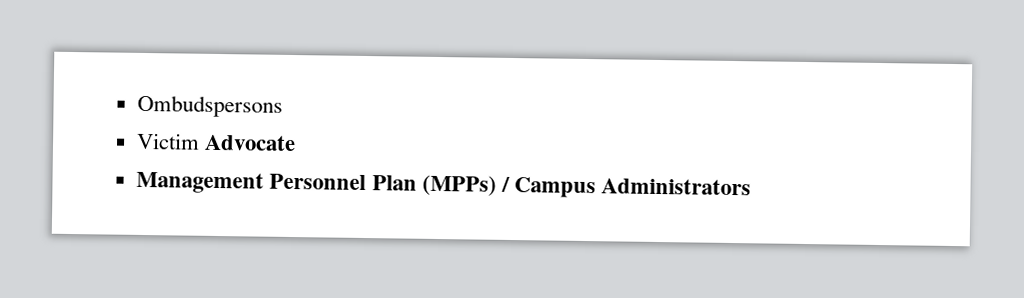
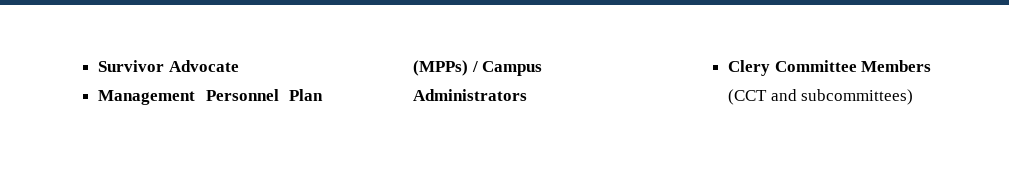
- Ombudspersons
- Victim Advocate
+ Survivor Advocate
+ Clery Committee Members (CCT and subcommittees)

